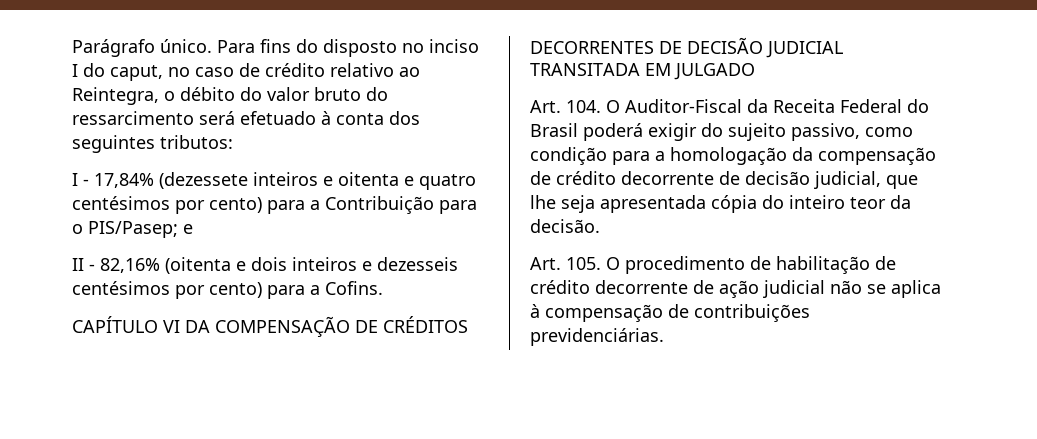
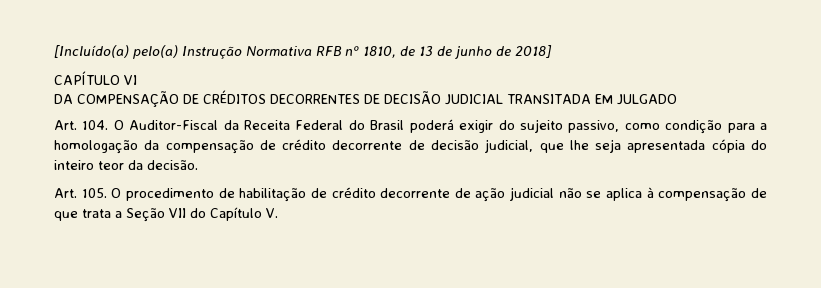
- Parágrafo único. Para fins do disposto no inciso I do caput, no caso de crédito relativo ao Reintegra, o débito do valor bruto do ressarcimento será efetuado à conta dos seguintes tributos:
- I - 17,84% (dezessete inteiros e oitenta e quatro centésimos por cento) para a Contribuição para o PIS/Pasep; e
- II - 82,16% (oitenta e dois inteiros e dezesseis centésimos por cento) para a Cofins.
+ [Incluído(a) pelo(a) Instrução Normativa RFB nº 1810, de 13 de junho de 2018]
- CAPÍTULO VI DA COMPENSAÇÃO DE CRÉDITOS DECORRENTES DE DECISÃO JUDICIAL TRANSITADA EM JULGADO
+ CAPÍTULO VI
+ DA COMPENSAÇÃO DE CRÉDITOS DECORRENTES DE DECISÃO JUDICIAL TRANSITADA EM JULGADO
- Art. 105. O procedimento de habilitação de crédito decorrente de ação judicial não se aplica à compensação de contribuições previdenciárias.
+ Art. 105. O procedimento de habilitação de crédito decorrente de ação judicial não se aplica à compensação de que trata a Seção VII do Capítulo V.

